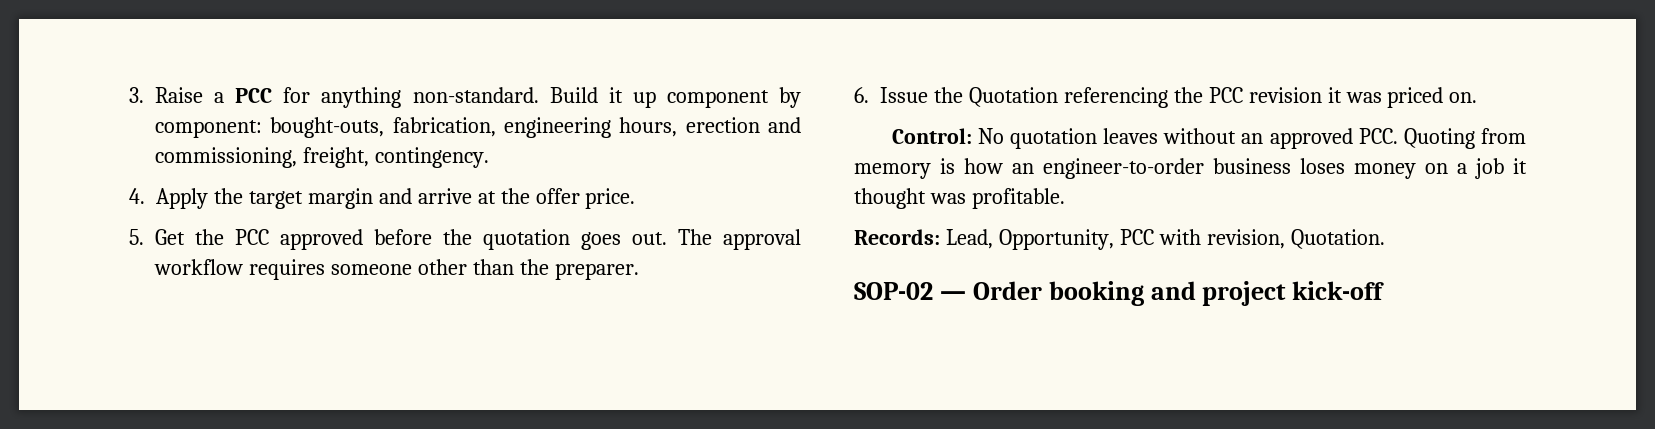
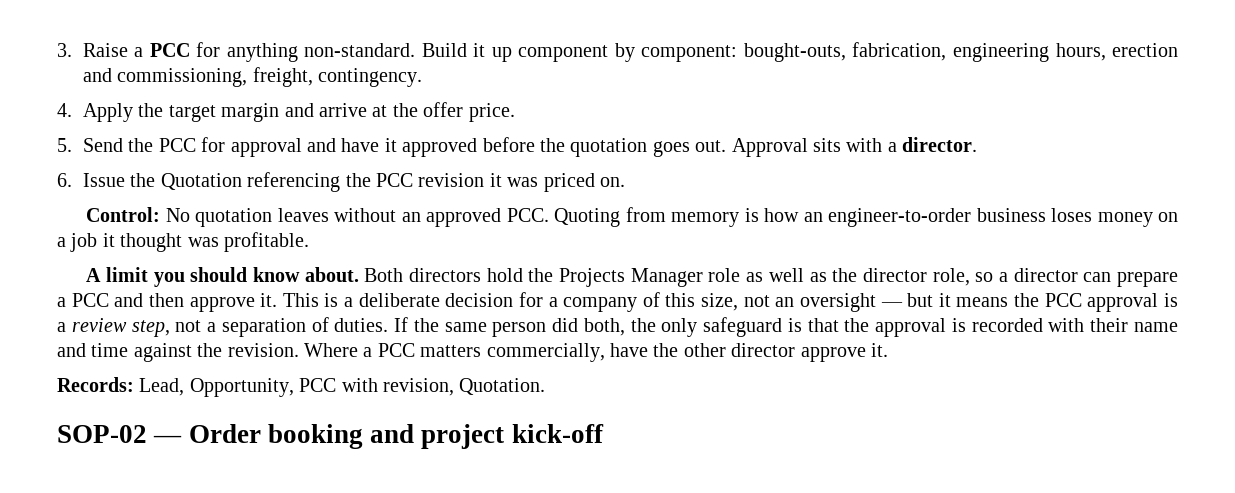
- 5. Get the PCC approved before the quotation goes out.
+ 5. Send the PCC for approval and have it approved before the quotation goes out.
- The approval workflow requires someone other than the preparer.
+ Approval sits with a director.
+ A limit you should know about. Both directors hold the Projects Manager role as well as the director role, so a director can prepare a PCC and then approve it. This is a deliberate decision for a company of this size, not an oversight — but it means the PCC approval is a review step, not a separation of duties. If the same person did both, the only safeguard is that the approval is recorded with their name and time against the revision. Where a PCC matters commercially, have the other director approve it.

